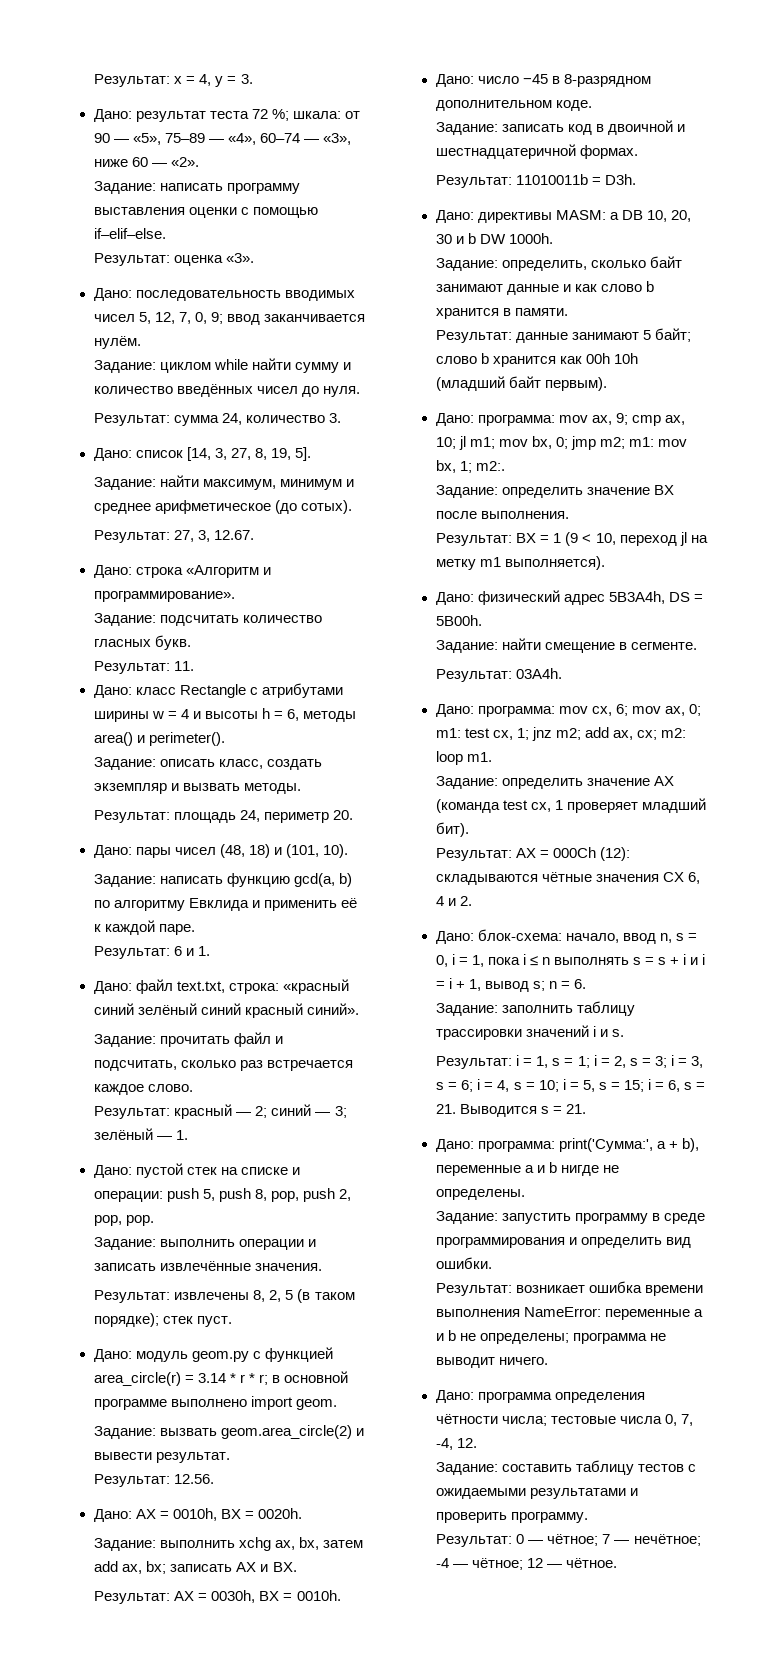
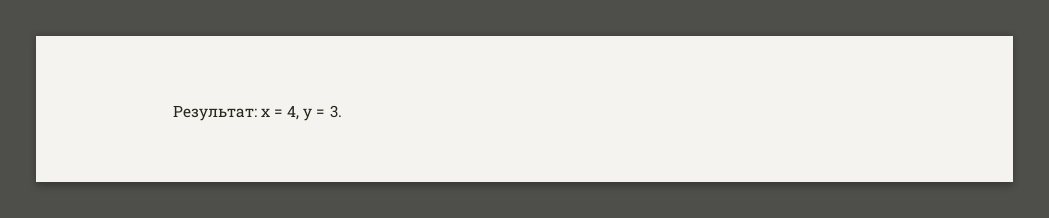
- Дано: результат теста 72 %; шкала: от 90 — «5», 75–89 — «4», 60–74 — «3», ниже 60 — «2».
- Задание: написать программу выставления оценки с помощью if–elif–else.
- Результат: оценка «3».
- Дано: последовательность вводимых чисел 5, 12, 7, 0, 9; ввод заканчивается нулём.
- Задание: циклом while найти сумму и количество введённых чисел до нуля.
- Результат: сумма 24, количество 3.
- Дано: список [14, 3, 27, 8, 19, 5].
- Задание: найти максимум, минимум и среднее арифметическое (до сотых).
- Результат: 27, 3, 12.67.
- Дано: строка «Алгоритм и программирование».
- Задание: подсчитать количество гласных букв.
- Результат: 11.
- Дано: класс Rectangle с атрибутами ширины w = 4 и высоты h = 6, методы area() и perimeter().
- Задание: описать класс, создать экземпляр и вызвать методы.
- Результат: площадь 24, периметр 20.
- Дано: пары чисел (48, 18) и (101, 10).
- Задание: написать функцию gcd(a, b) по алгоритму Евклида и применить её к каждой паре.
- Результат: 6 и 1.
- Дано: файл text.txt, строка: «красный синий зелёный синий красный синий».
- Задание: прочитать файл и подсчитать, сколько раз встречается каждое слово.
- Результат: красный — 2; синий — 3; зелёный — 1.
- Дано: пустой стек на списке и операции: push 5, push 8, pop, push 2, pop, pop.
- Задание: выполнить операции и записать извлечённые значения.
- Результат: извлечены 8, 2, 5 (в таком порядке); стек пуст.
- Дано: модуль geom.py с функцией area_circle(r) = 3.14 * r * r; в основной программе выполнено import geom.
- Задание: вызвать geom.area_circle(2) и вывести результат.
- Результат: 12.56.
- Дано: AX = 0010h, BX = 0020h.
- Задание: выполнить xchg ax, bx, затем add ax, bx; записать AX и BX.
- Результат: AX = 0030h, BX = 0010h.
- Дано: число −45 в 8-разрядном дополнительном коде.
- Задание: записать код в двоичной и шестнадцатеричной формах.
- Результат: 11010011b = D3h.
- Дано: директивы MASM: a DB 10, 20, 30 и b DW 1000h.
- Задание: определить, сколько байт занимают данные и как слово b хранится в памяти.
- Результат: данные занимают 5 байт; слово b хранится как 00h 10h (младший байт первым).
- Дано: программа: mov ax, 9; cmp ax, 10; jl m1; mov bx, 0; jmp m2; m1: mov bx, 1; m2:.
- Задание: определить значение BX после выполнения.
- Результат: BX = 1 (9 < 10, переход jl на метку m1 выполняется).
- Дано: физический адрес 5B3A4h, DS = 5B00h.
- Задание: найти смещение в сегменте.
- Результат: 03A4h.
- Дано: программа: mov cx, 6; mov ax, 0; m1: test cx, 1; jnz m2; add ax, cx; m2: loop m1.
- Задание: определить значение AX (команда test cx, 1 проверяет младший бит).
- Результат: AX = 000Ch (12): складываются чётные значения CX 6, 4 и 2.
- Дано: блок-схема: начало, ввод n, s = 0, i = 1, пока i ≤ n выполнять s = s + i и i = i + 1, вывод s; n = 6.
- Задание: заполнить таблицу трассировки значений i и s.
- Результат: i = 1, s = 1; i = 2, s = 3; i = 3, s = 6; i = 4, s = 10; i = 5, s = 15; i = 6, s = 21. Выводится s = 21.
- Дано: программа: print('Сумма:', a + b), переменные a и b нигде не определены.
- Задание: запустить программу в среде программирования и определить вид ошибки.
- Результат: возникает ошибка времени выполнения NameError: переменные a и b не определены; программа не выводит ничего.
- Дано: программа определения чётности числа; тестовые числа 0, 7, -4, 12.
- Задание: составить таблицу тестов с ожидаемыми результатами и проверить программу.
- Результат: 0 — чётное; 7 — нечётное; -4 — чётное; 12 — чётное.

